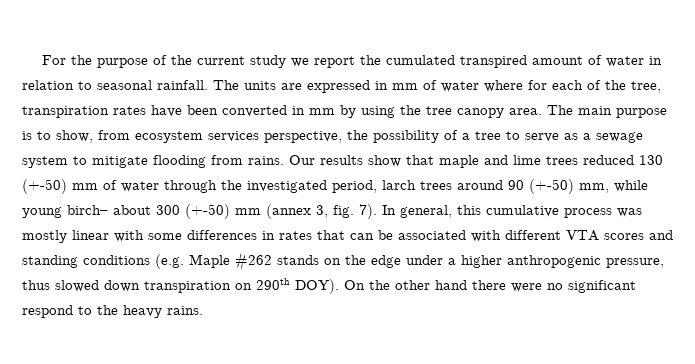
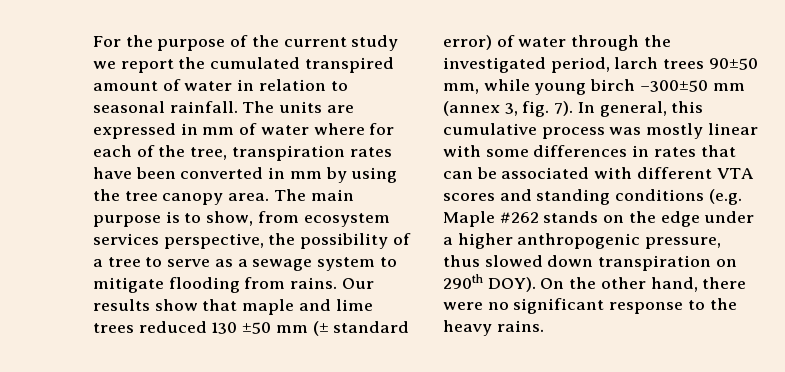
- Our results show that maple and lime trees reduced 130 (+-50) mm of water through the investigated period, larch trees around 90 (+-50) mm, while young birch– about 300 (+-50) mm (annex 3, fig. 7).
+ Our results show that maple and lime trees reduced 130 ±50 mm (± standard error) of water through the investigated period, larch trees 90±50 mm, while young birch –300±50 mm (annex 3, fig. 7).
- On the other hand there were no significant respond to the heavy rains.
+ On the other hand, there were no significant response to the heavy rains.

